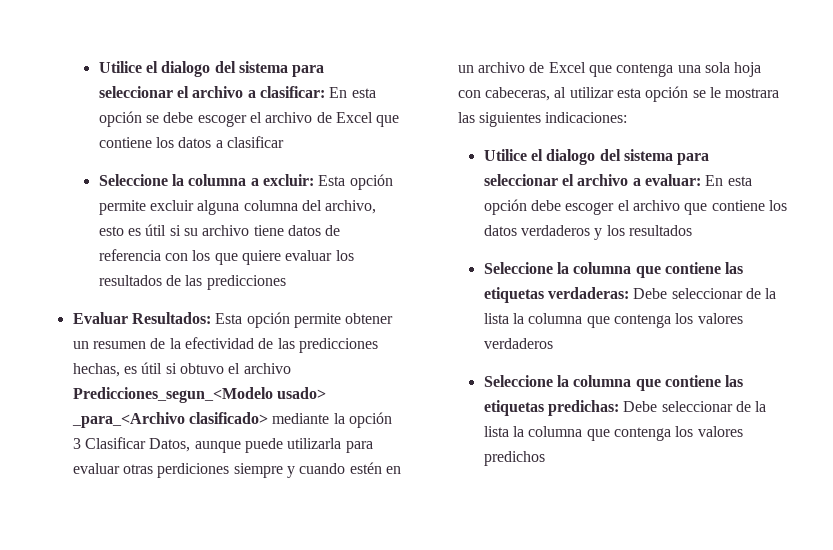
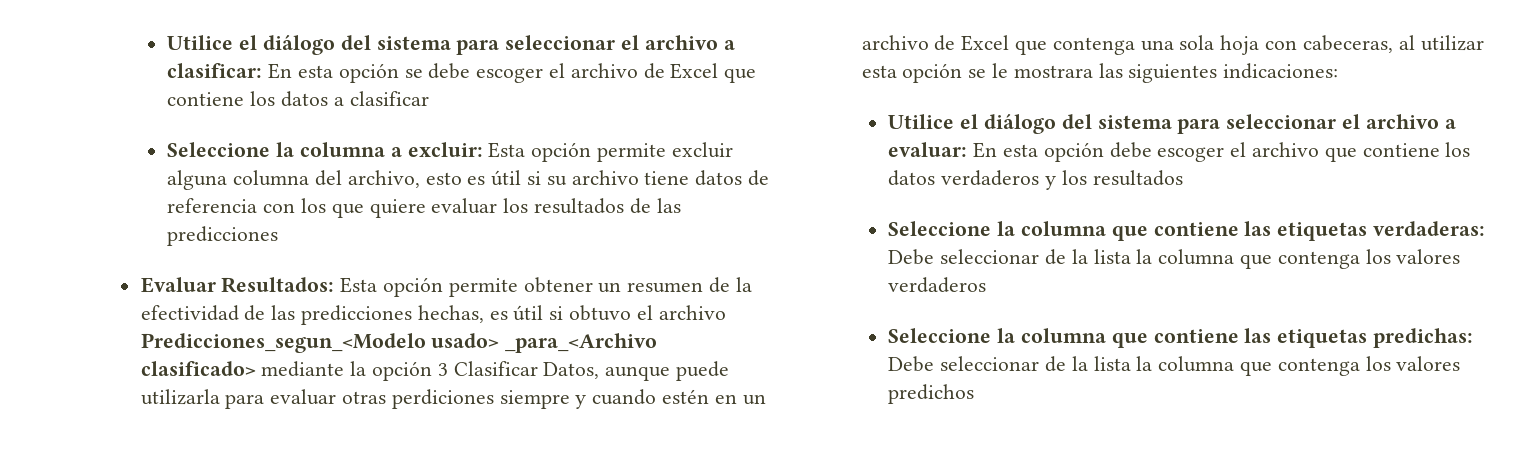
- Utilice el dialogo del sistema para seleccionar el archivo a clasificar: En esta opción se debe escoger el archivo de Excel que contiene los datos a clasificar
+ Utilice el diálogo del sistema para seleccionar el archivo a clasificar: En esta opción se debe escoger el archivo de Excel que contiene los datos a clasificar
- Utilice el dialogo del sistema para seleccionar el archivo a evaluar: En esta opción debe escoger el archivo que contiene los datos verdaderos y los resultados
+ Utilice el diálogo del sistema para seleccionar el archivo a evaluar: En esta opción debe escoger el archivo que contiene los datos verdaderos y los resultados

